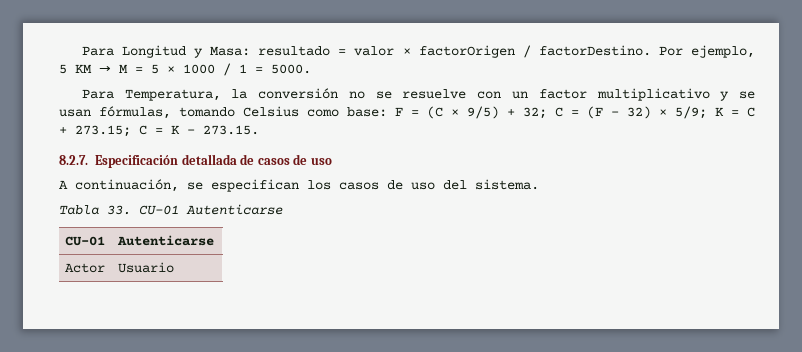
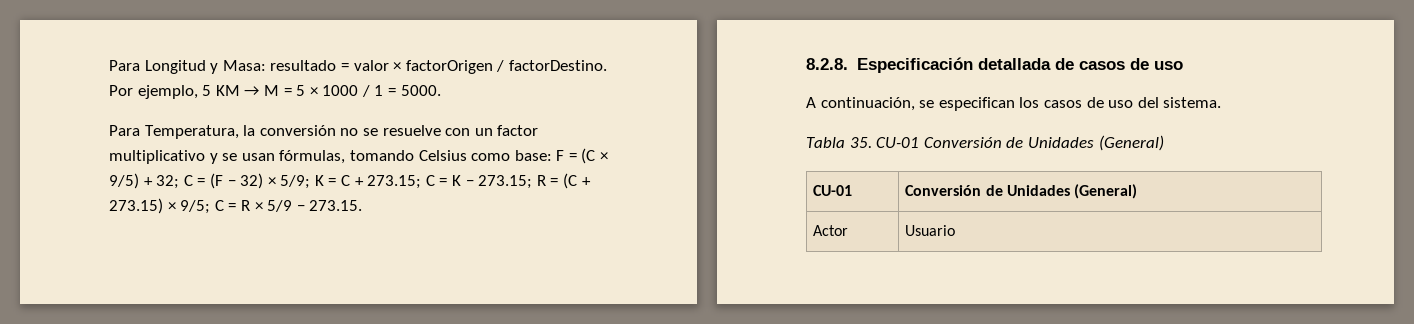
- Para Temperatura, la conversión no se resuelve con un factor multiplicativo y se usan fórmulas, tomando Celsius como base: F = (C × 9/5) + 32; C = (F − 32) × 5/9; K = C + 273.15; C = K − 273.15.
+ Para Temperatura, la conversión no se resuelve con un factor multiplicativo y se usan fórmulas, tomando Celsius como base: F = (C × 9/5) + 32; C = (F − 32) × 5/9; K = C + 273.15; C = K − 273.15; R = (C + 273.15) × 9/5; C = R × 5/9 − 273.15.
- 8.2.7. Especificación detallada de casos de uso
+ 8.2.8. Especificación detallada de casos de uso
- Tabla 33. CU-01 Autenticarse
- CU-01 | Autenticarse
+ Tabla 35. CU-01 Conversión de Unidades (General)
+ CU-01 | Conversión de Unidades (General)

